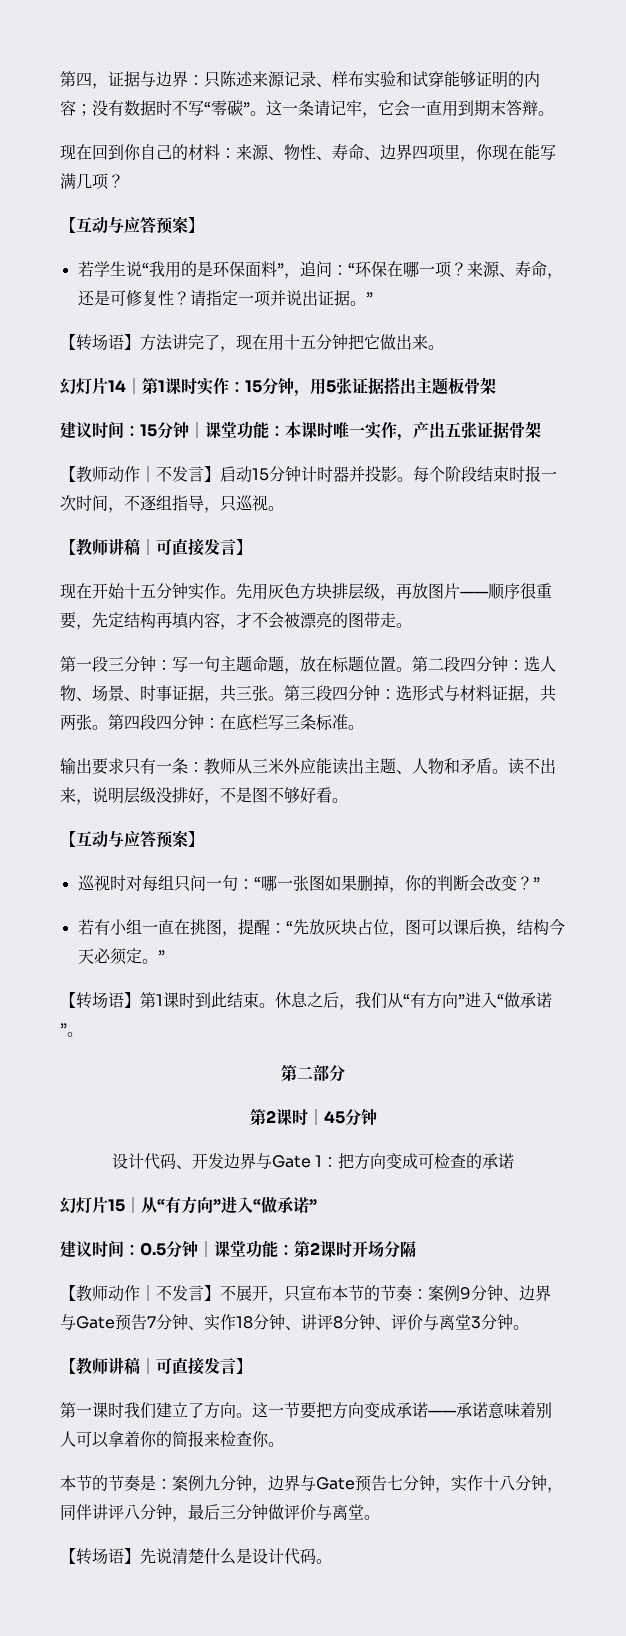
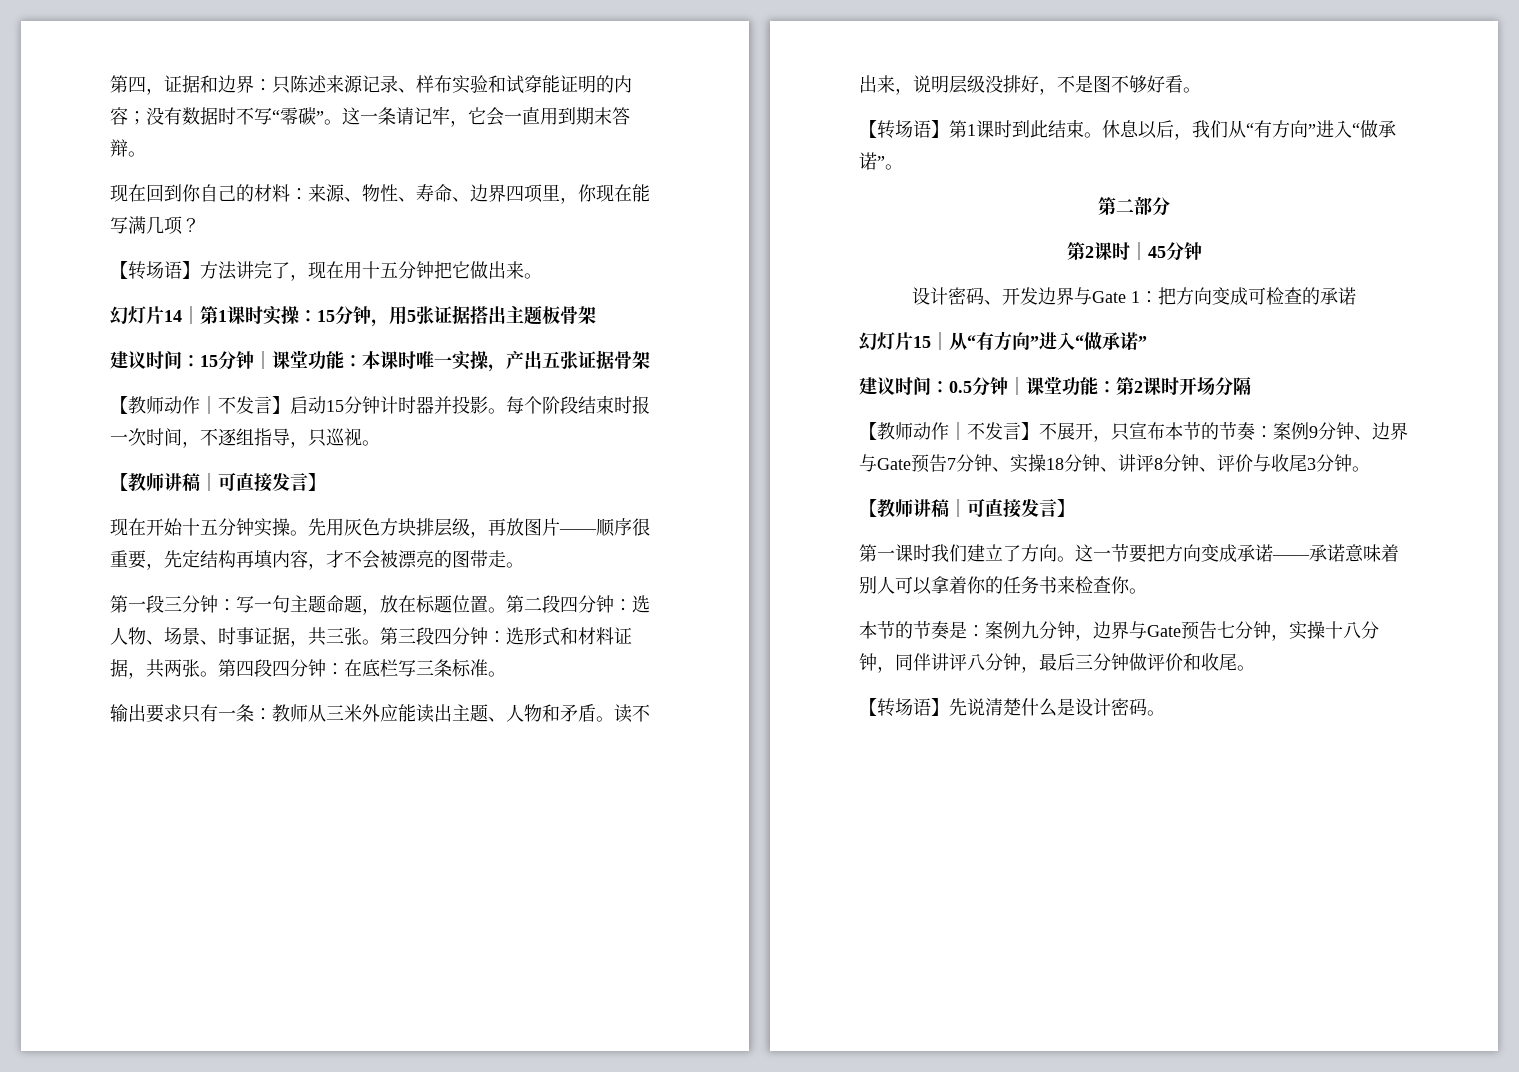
- 第四，证据与边界：只陈述来源记录、样布实验和试穿能够证明的内容；没有数据时不写“零碳”。
+ 第四，证据和边界：只陈述来源记录、样布实验和试穿能证明的内容；没有数据时不写“零碳”。
  现在回到你自己的材料：来源、物性、寿命、边界四项里，你现在能写满几项？
- 【互动与应答预案】
- 若学生说“我用的是环保面料”，追问：“环保在哪一项？来源、寿命，还是可修复性？请指定一项并说出证据。”
- 幻灯片14｜第1课时实作：15分钟，用5张证据搭出主题板骨架
+ 幻灯片14｜第1课时实操：15分钟，用5张证据搭出主题板骨架
- 建议时间：15分钟｜课堂功能：本课时唯一实作，产出五张证据骨架
+ 建议时间：15分钟｜课堂功能：本课时唯一实操，产出五张证据骨架
- 现在开始十五分钟实作。
+ 现在开始十五分钟实操。
- 第三段四分钟：选形式与材料证据，共两张。
+ 第三段四分钟：选形式和材料证据，共两张。
  读不出来，说明层级没排好，不是图不够好看。
- 【互动与应答预案】
- 巡视时对每组只问一句：“哪一张图如果删掉，你的判断会改变？”
- 若有小组一直在挑图，提醒：“先放灰块占位，图可以课后换，结构今天必须定。”
- 休息之后，我们从“有方向”进入“做承诺”。
+ 休息以后，我们从“有方向”进入“做承诺”。
- 设计代码、开发边界与Gate 1：把方向变成可检查的承诺
+ 设计密码、开发边界与Gate 1：把方向变成可检查的承诺
- 【教师动作｜不发言】不展开，只宣布本节的节奏：案例9分钟、边界与Gate预告7分钟、实作18分钟、讲评8分钟、评价与离堂3分钟。
+ 【教师动作｜不发言】不展开，只宣布本节的节奏：案例9分钟、边界与Gate预告7分钟、实操18分钟、讲评8分钟、评价与收尾3分钟。
- 这一节要把方向变成承诺——承诺意味着别人可以拿着你的简报来检查你。
+ 这一节要把方向变成承诺——承诺意味着别人可以拿着你的任务书来检查你。
- 本节的节奏是：案例九分钟，边界与Gate预告七分钟，实作十八分钟，同伴讲评八分钟，最后三分钟做评价与离堂。
+ 本节的节奏是：案例九分钟，边界与Gate预告七分钟，实操十八分钟，同伴讲评八分钟，最后三分钟做评价和收尾。
- 【转场语】先说清楚什么是设计代码。
+ 【转场语】先说清楚什么是设计密码。

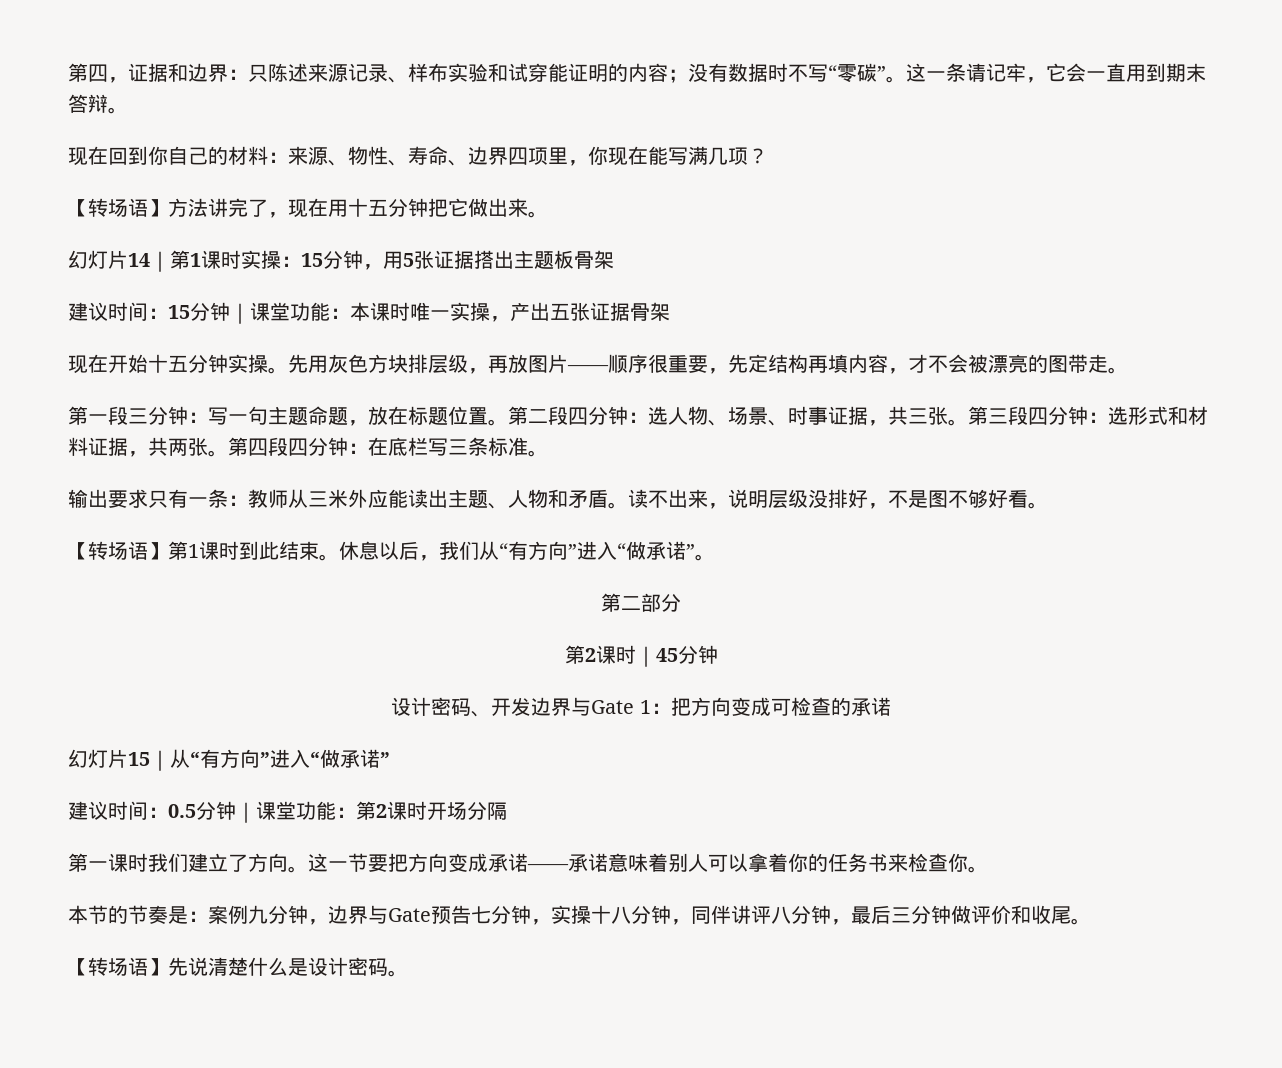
- 【教师动作｜不发言】启动15分钟计时器并投影。每个阶段结束时报一次时间，不逐组指导，只巡视。
- 【教师讲稿｜可直接发言】
- 【教师动作｜不发言】不展开，只宣布本节的节奏：案例9分钟、边界与Gate预告7分钟、实操18分钟、讲评8分钟、评价与收尾3分钟。
- 【教师讲稿｜可直接发言】

